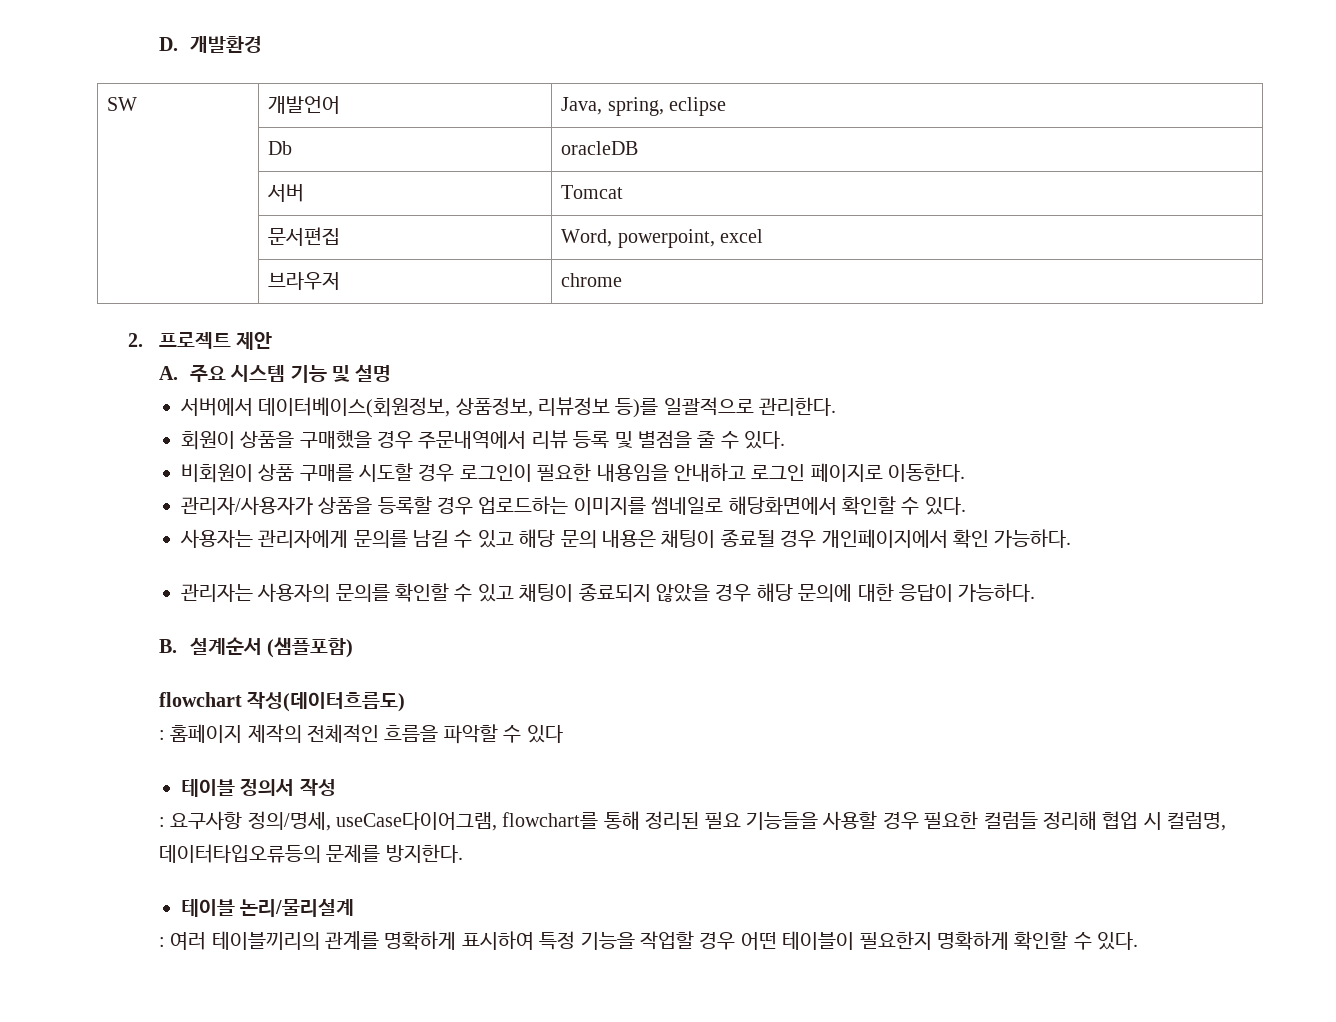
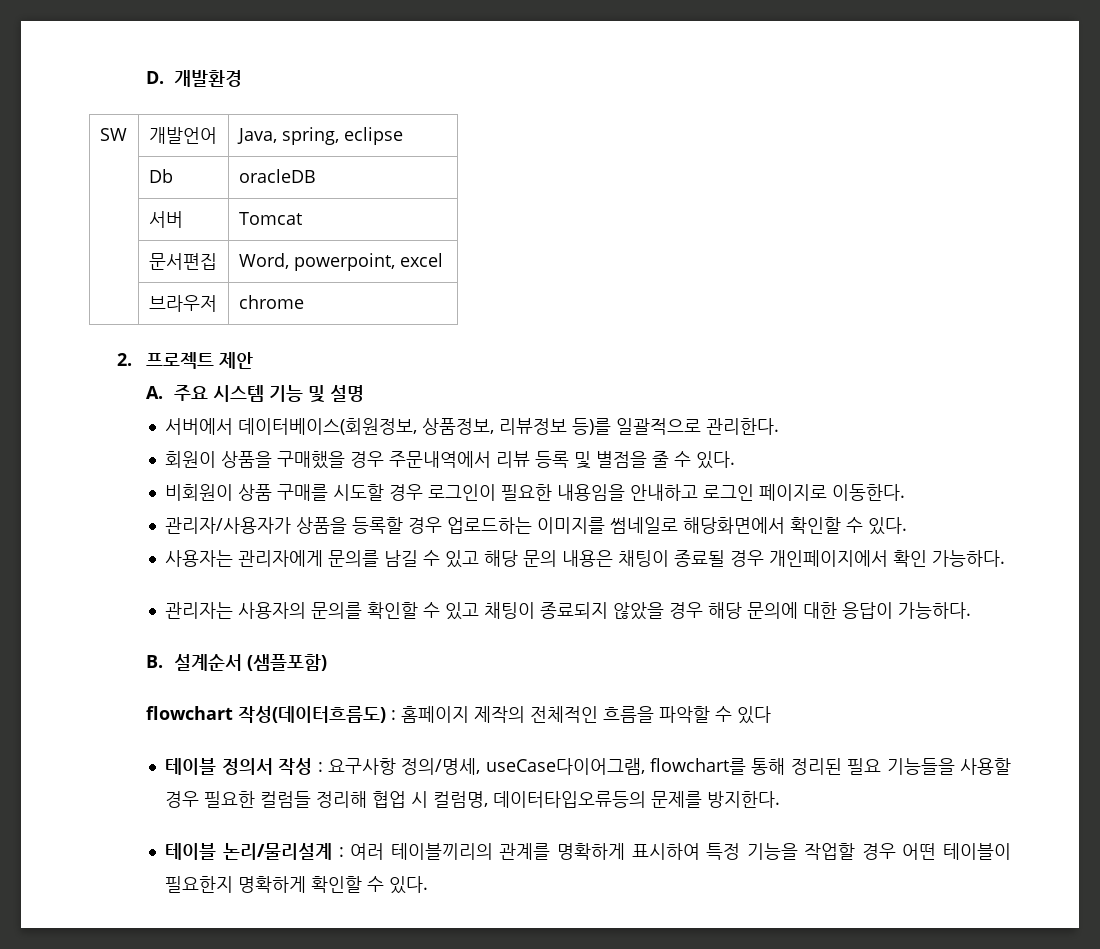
- flowchart 작성(데이터흐름도)
- : 홈페이지 제작의 전체적인 흐름을 파악할 수 있다
+ flowchart 작성(데이터흐름도) : 홈페이지 제작의 전체적인 흐름을 파악할 수 있다
- 테이블 정의서 작성
- : 요구사항 정의/명세, useCase다이어그램, flowchart를 통해 정리된 필요 기능들을 사용할 경우 필요한 컬럼들 정리해 협업 시 컬럼명, 데이터타입오류등의 문제를 방지한다.
+ 테이블 정의서 작성 : 요구사항 정의/명세, useCase다이어그램, flowchart를 통해 정리된 필요 기능들을 사용할 경우 필요한 컬럼들 정리해 협업 시 컬럼명, 데이터타입오류등의 문제를 방지한다.
- 테이블 논리/물리설계
- : 여러 테이블끼리의 관계를 명확하게 표시하여 특정 기능을 작업할 경우 어떤 테이블이 필요한지 명확하게 확인할 수 있다.
+ 테이블 논리/물리설계 : 여러 테이블끼리의 관계를 명확하게 표시하여 특정 기능을 작업할 경우 어떤 테이블이 필요한지 명확하게 확인할 수 있다.

